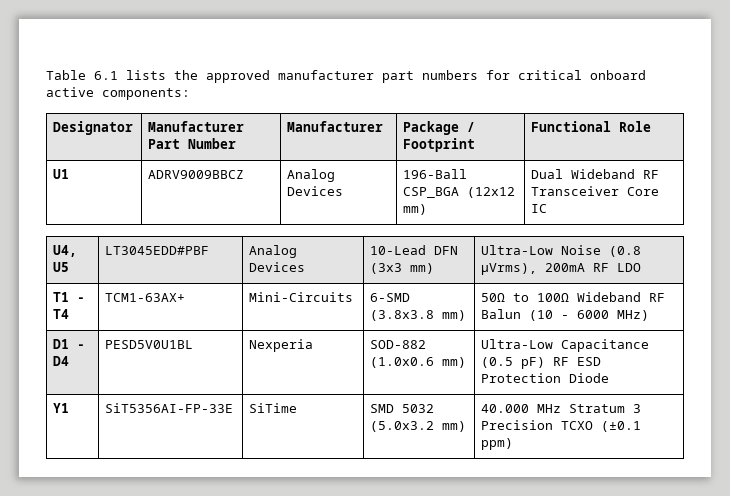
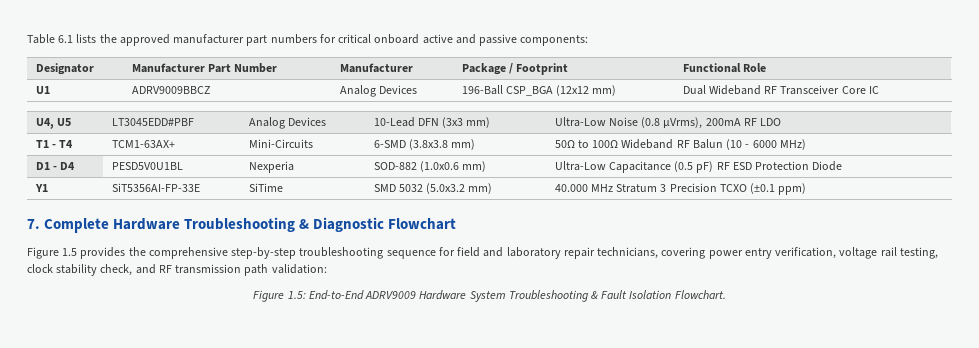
- Table 6.1 lists the approved manufacturer part numbers for critical onboard active components:
+ Table 6.1 lists the approved manufacturer part numbers for critical onboard active and passive components:
+ 7. Complete Hardware Troubleshooting & Diagnostic Flowchart
+ Figure 1.5 provides the comprehensive step-by-step troubleshooting sequence for field and laboratory repair technicians, covering power entry verification, voltage rail testing, clock stability check, and RF transmission path validation:
+ Figure 1.5: End-to-End ADRV9009 Hardware System Troubleshooting & Fault Isolation Flowchart.

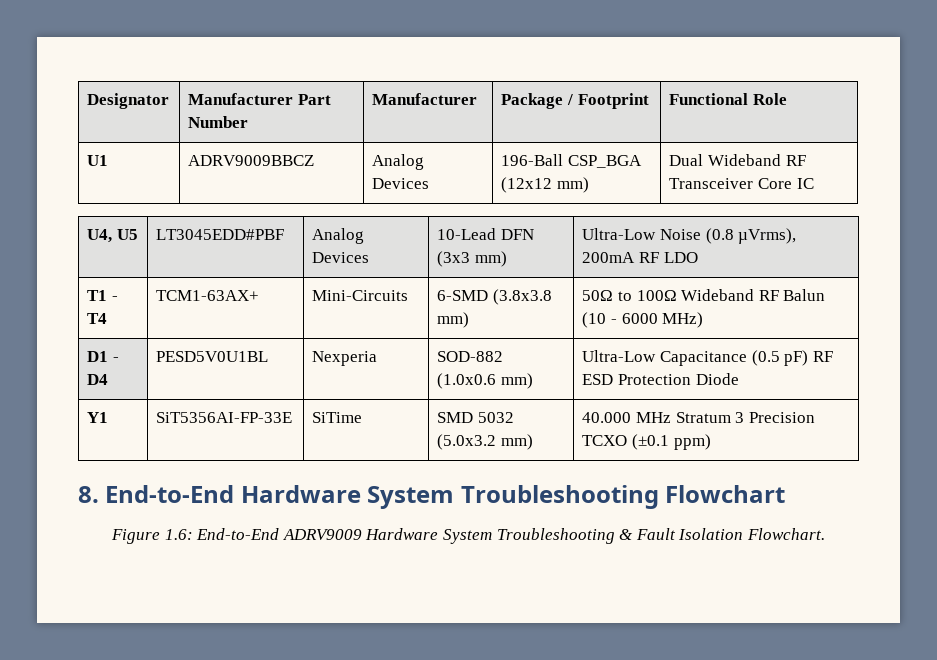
- Table 6.1 lists the approved manufacturer part numbers for critical onboard active and passive components:
- 7. Complete Hardware Troubleshooting & Diagnostic Flowchart
- Figure 1.5 provides the comprehensive step-by-step troubleshooting sequence for field and laboratory repair technicians, covering power entry verification, voltage rail testing, clock stability check, and RF transmission path validation:
- Figure 1.5: End-to-End ADRV9009 Hardware System Troubleshooting & Fault Isolation Flowchart.
+ 8. End-to-End Hardware System Troubleshooting Flowchart
+ Figure 1.6: End-to-End ADRV9009 Hardware System Troubleshooting & Fault Isolation Flowchart.

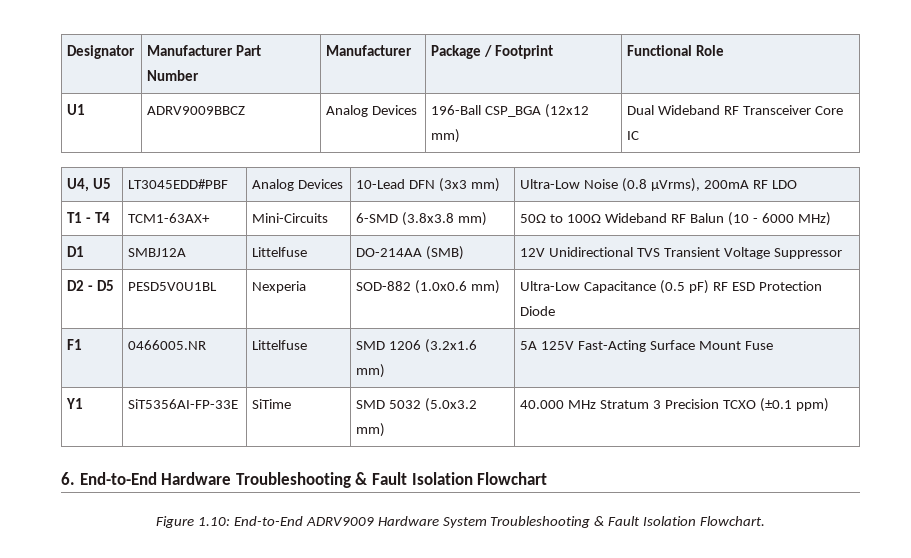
- D1 - D4 | PESD5V0U1BL | Nexperia | SOD-882 (1.0x0.6 mm) | Ultra-Low Capacitance (0.5 pF) RF ESD Protection Diode
+ D1 | SMBJ12A | Littelfuse | DO-214AA (SMB) | 12V Unidirectional TVS Transient Voltage Suppressor
+ D2 - D5 | PESD5V0U1BL | Nexperia | SOD-882 (1.0x0.6 mm) | Ultra-Low Capacitance (0.5 pF) RF ESD Protection Diode
+ F1 | 0466005.NR | Littelfuse | SMD 1206 (3.2x1.6 mm) | 5A 125V Fast-Acting Surface Mount Fuse
- 8. End-to-End Hardware System Troubleshooting Flowchart
+ 6. End-to-End Hardware Troubleshooting & Fault Isolation Flowchart
- Figure 1.6: End-to-End ADRV9009 Hardware System Troubleshooting & Fault Isolation Flowchart.
+ Figure 1.10: End-to-End ADRV9009 Hardware System Troubleshooting & Fault Isolation Flowchart.

